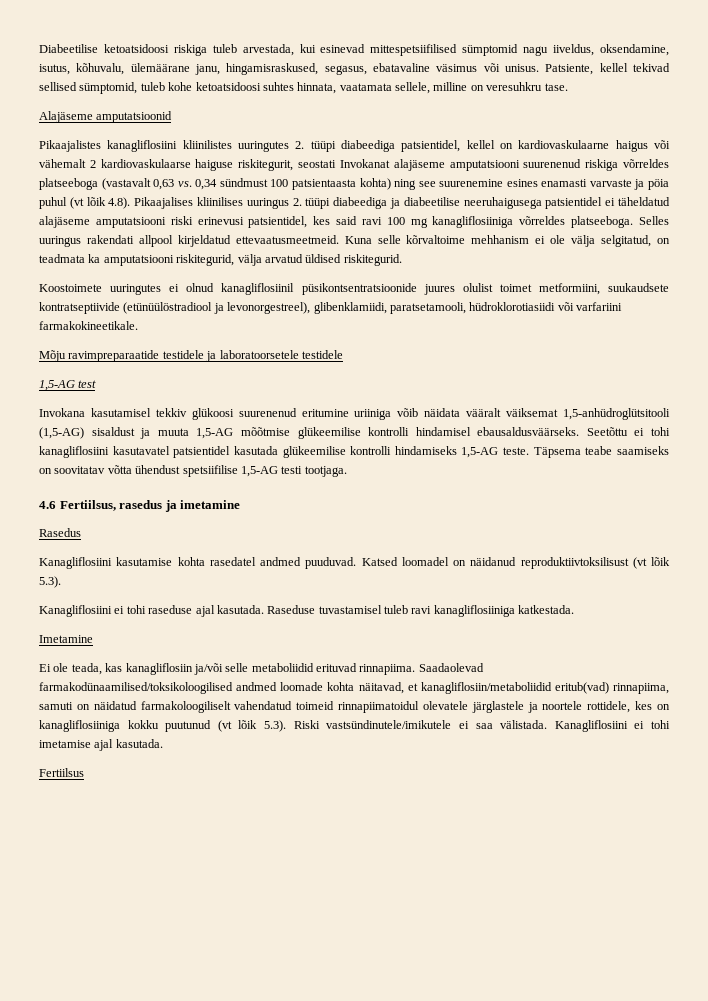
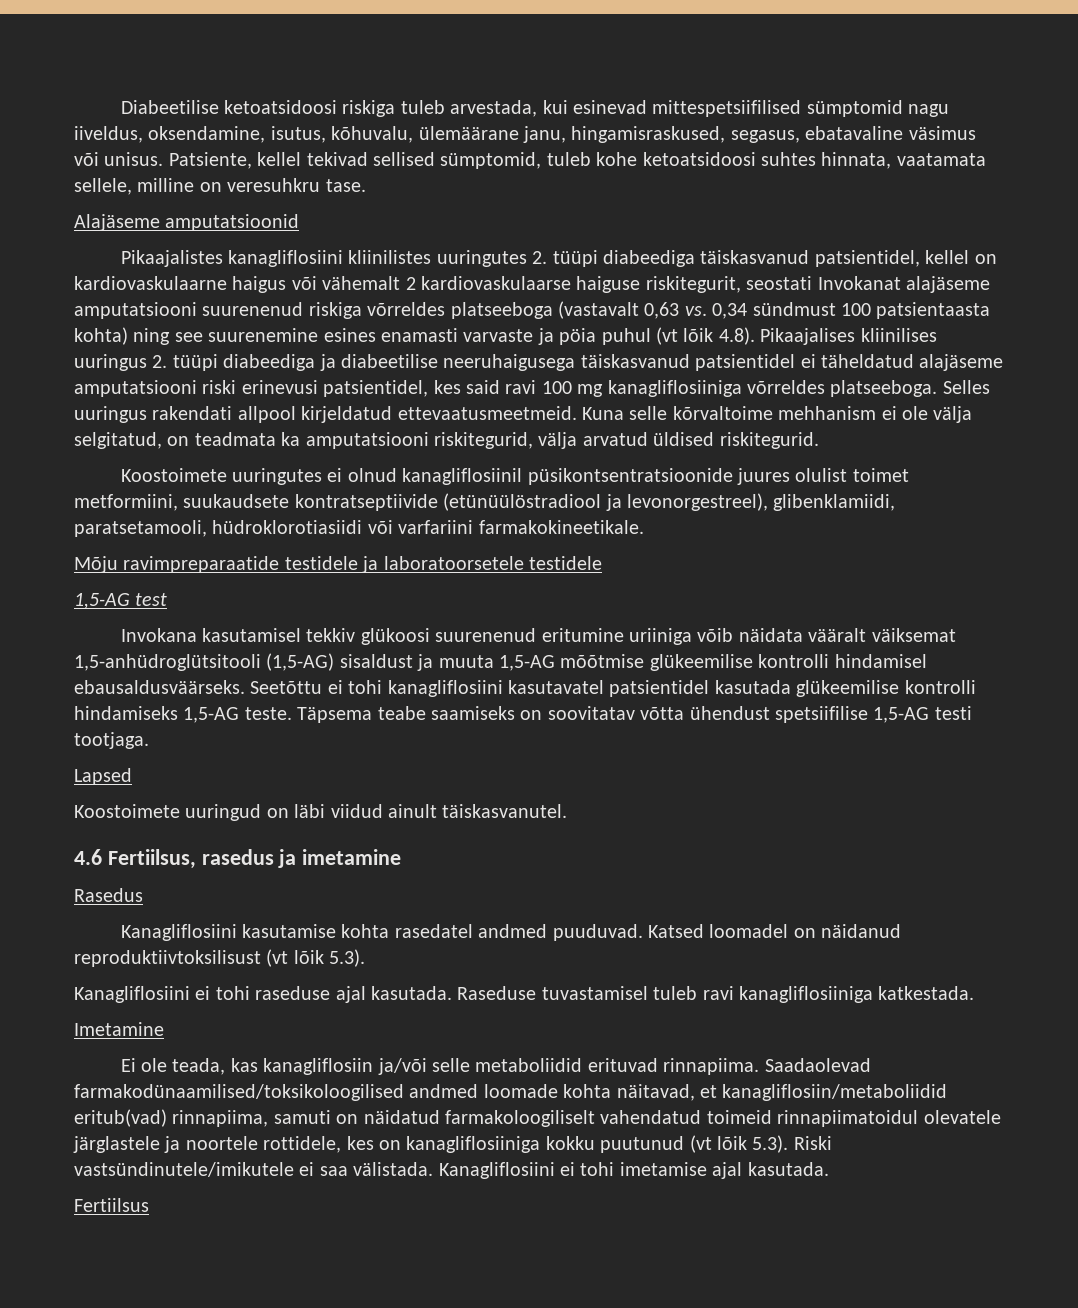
- Pikaajalistes kanagliflosiini kliinilistes uuringutes 2. tüüpi diabeediga patsientidel, kellel on kardiovaskulaarne haigus või vähemalt 2 kardiovaskulaarse haiguse riskitegurit, seostati Invokanat alajäseme amputatsiooni suurenenud riskiga võrreldes platseeboga (vastavalt 0,63 vs. 0,34 sündmust 100 patsientaasta kohta) ning see suurenemine esines enamasti varvaste ja pöia puhul (vt lõik 4.8). Pikaajalises kliinilises uuringus 2. tüüpi diabeediga ja diabeetilise neeruhaigusega patsientidel ei täheldatud alajäseme amputatsiooni riski erinevusi patsientidel, kes said ravi 100 mg kanagliflosiiniga võrreldes platseeboga.
+ Pikaajalistes kanagliflosiini kliinilistes uuringutes 2. tüüpi diabeediga täiskasvanud patsientidel, kellel on kardiovaskulaarne haigus või vähemalt 2 kardiovaskulaarse haiguse riskitegurit, seostati Invokanat alajäseme amputatsiooni suurenenud riskiga võrreldes platseeboga (vastavalt 0,63 vs. 0,34 sündmust 100 patsientaasta kohta) ning see suurenemine esines enamasti varvaste ja pöia puhul (vt lõik 4.8). Pikaajalises kliinilises uuringus 2. tüüpi diabeediga ja diabeetilise neeruhaigusega täiskasvanud patsientidel ei täheldatud alajäseme amputatsiooni riski erinevusi patsientidel, kes said ravi 100 mg kanagliflosiiniga võrreldes platseeboga.
+ Lapsed
+ Koostoimete uuringud on läbi viidud ainult täiskasvanutel.

